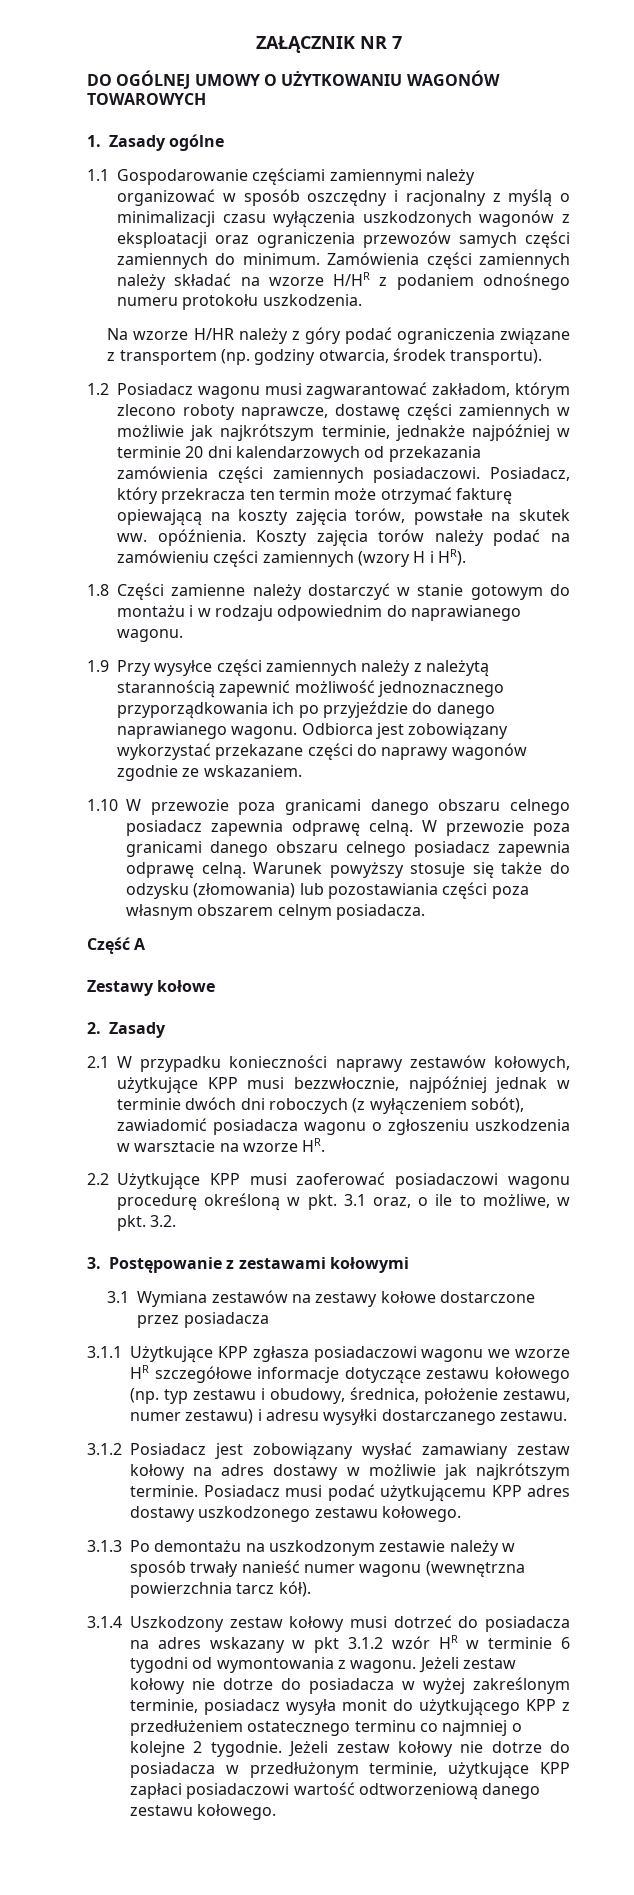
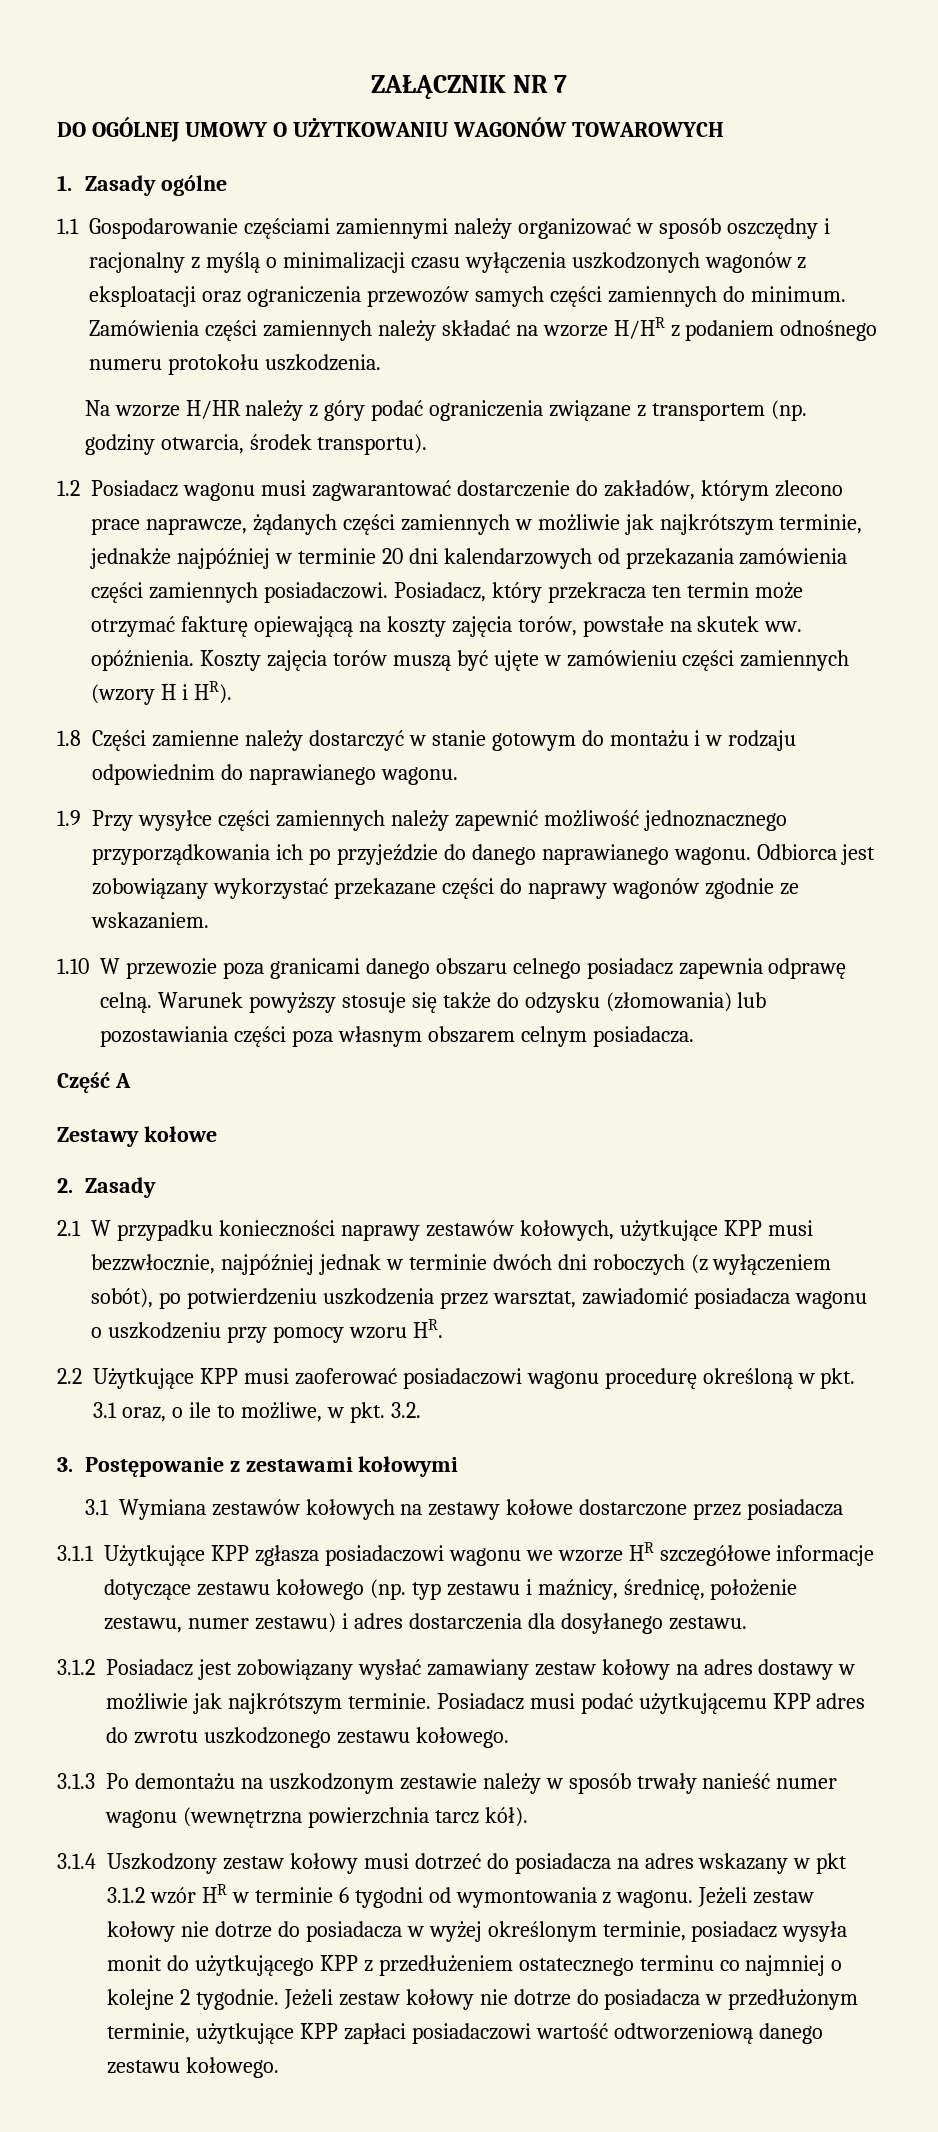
- 1.2 Posiadacz wagonu musi zagwarantować zakładom, którym zlecono roboty naprawcze, dostawę części zamiennych w możliwie jak najkrótszym terminie, jednakże najpóźniej w terminie 20 dni kalendarzowych od przekazania zamówienia części zamiennych posiadaczowi.
+ 1.2 Posiadacz wagonu musi zagwarantować dostarczenie do zakładów, którym zlecono prace naprawcze, żądanych części zamiennych w możliwie jak najkrótszym terminie, jednakże najpóźniej w terminie 20 dni kalendarzowych od przekazania zamówienia części zamiennych posiadaczowi.
- Koszty zajęcia torów należy podać na zamówieniu części zamiennych (wzory H i HR).
+ Koszty zajęcia torów muszą być ujęte w zamówieniu części zamiennych (wzory H i HR).
- 1.9 Przy wysyłce części zamiennych należy z należytą starannością zapewnić możliwość jednoznacznego przyporządkowania ich po przyjeździe do danego naprawianego wagonu.
+ 1.9 Przy wysyłce części zamiennych należy zapewnić możliwość jednoznacznego przyporządkowania ich po przyjeździe do danego naprawianego wagonu.
- 1.10 W przewozie poza granicami danego obszaru celnego posiadacz zapewnia odprawę celną. W przewozie poza granicami danego obszaru celnego posiadacz zapewnia odprawę celną.
+ 1.10 W przewozie poza granicami danego obszaru celnego posiadacz zapewnia odprawę celną.
- 2.1 W przypadku konieczności naprawy zestawów kołowych, użytkujące KPP musi bezzwłocznie, najpóźniej jednak w terminie dwóch dni roboczych (z wyłączeniem sobót), zawiadomić posiadacza wagonu o zgłoszeniu uszkodzenia w warsztacie na wzorze HR.
+ 2.1 W przypadku konieczności naprawy zestawów kołowych, użytkujące KPP musi bezzwłocznie, najpóźniej jednak w terminie dwóch dni roboczych (z wyłączeniem sobót), po potwierdzeniu uszkodzenia przez warsztat, zawiadomić posiadacza wagonu o uszkodzeniu przy pomocy wzoru HR.
- 3.1 Wymiana zestawów na zestawy kołowe dostarczone przez posiadacza
+ 3.1 Wymiana zestawów kołowych na zestawy kołowe dostarczone przez posiadacza
- 3.1.1 Użytkujące KPP zgłasza posiadaczowi wagonu we wzorze HR szczegółowe informacje dotyczące zestawu kołowego (np. typ zestawu i obudowy, średnica, położenie zestawu, numer zestawu) i adresu wysyłki dostarczanego zestawu.
+ 3.1.1 Użytkujące KPP zgłasza posiadaczowi wagonu we wzorze HR szczegółowe informacje dotyczące zestawu kołowego (np. typ zestawu i maźnicy, średnicę, położenie zestawu, numer zestawu) i adres dostarczenia dla dosyłanego zestawu.
- Posiadacz musi podać użytkującemu KPP adres dostawy uszkodzonego zestawu kołowego.
+ Posiadacz musi podać użytkującemu KPP adres do zwrotu uszkodzonego zestawu kołowego.
- Jeżeli zestaw kołowy nie dotrze do posiadacza w wyżej zakreślonym terminie, posiadacz wysyła monit do użytkującego KPP z przedłużeniem ostatecznego terminu co najmniej o kolejne 2 tygodnie.
+ Jeżeli zestaw kołowy nie dotrze do posiadacza w wyżej określonym terminie, posiadacz wysyła monit do użytkującego KPP z przedłużeniem ostatecznego terminu co najmniej o kolejne 2 tygodnie.

